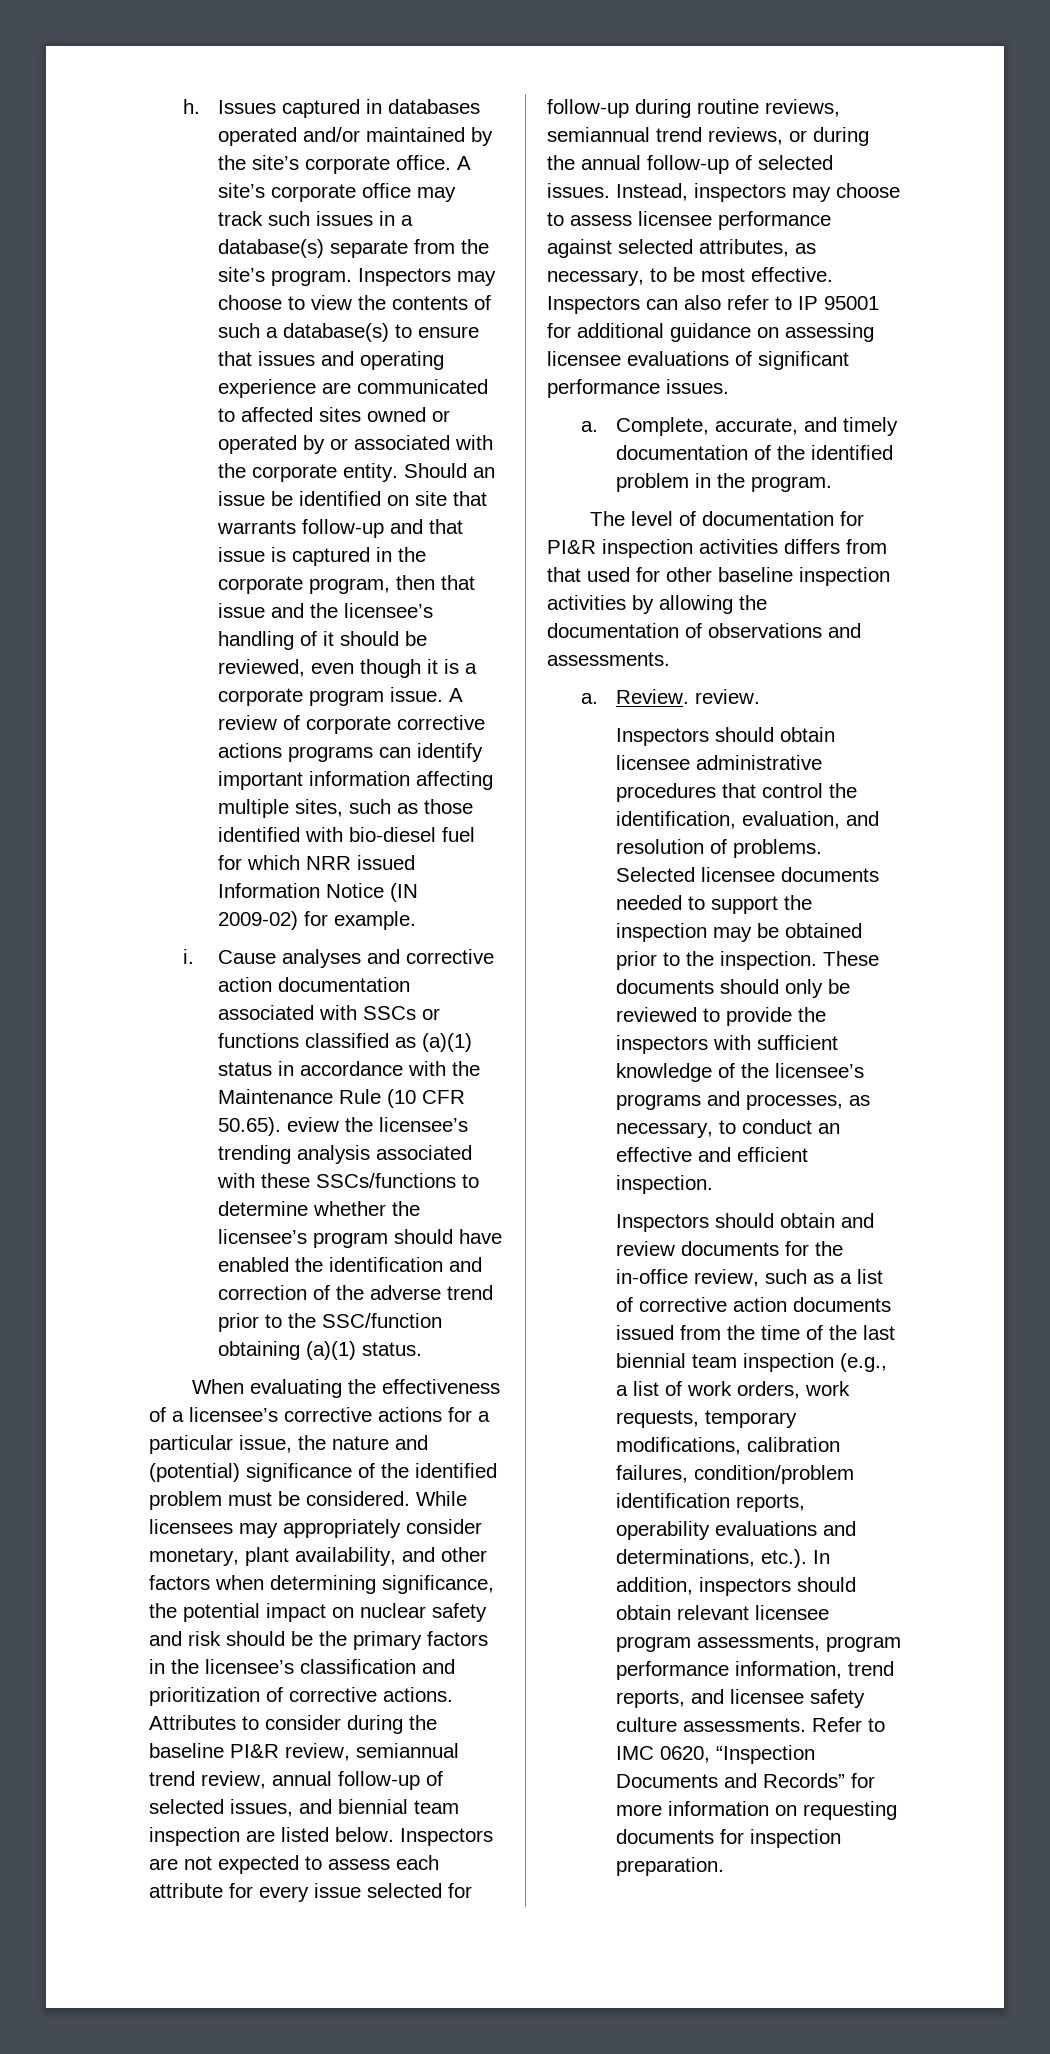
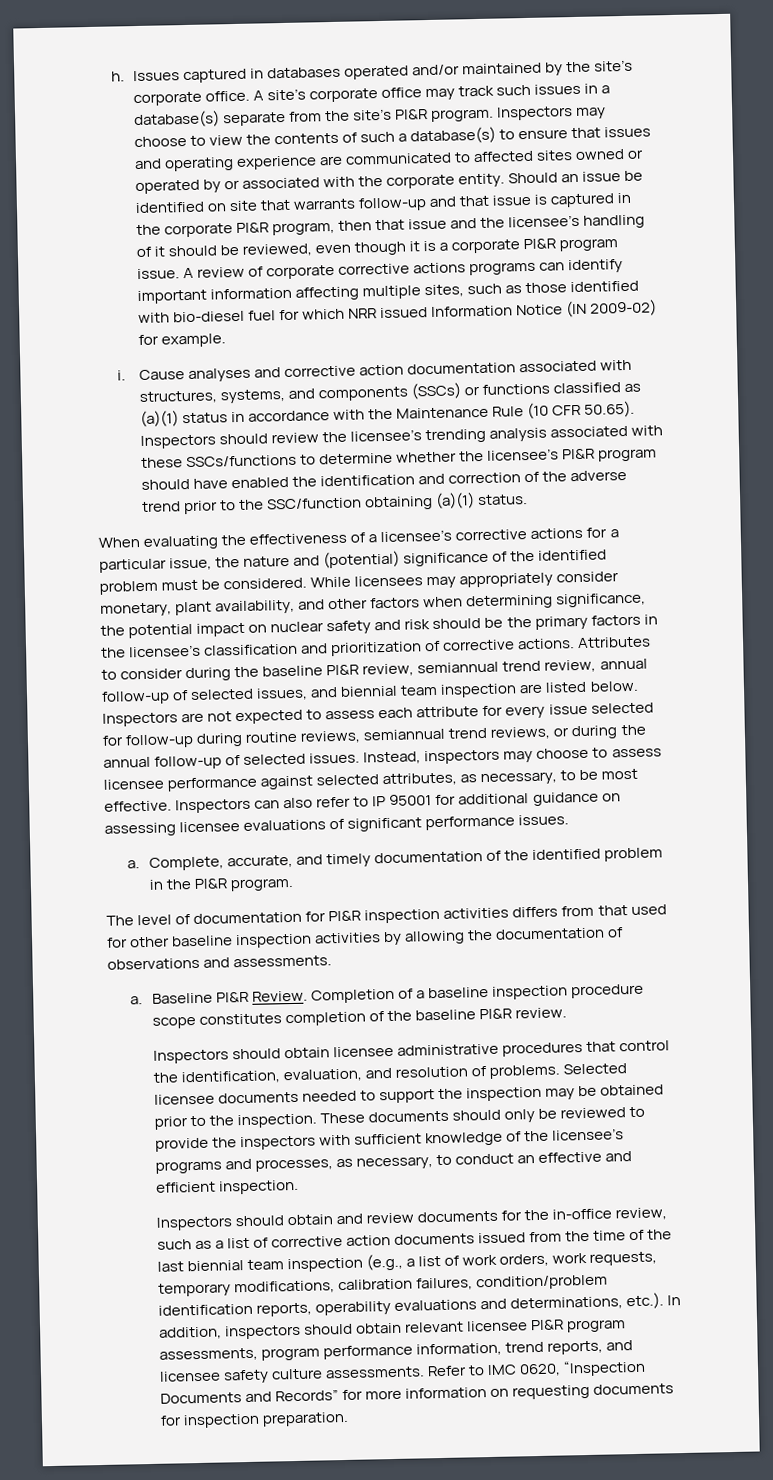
- A site’s corporate office may track such issues in a database(s) separate from the site’s program.
+ A site’s corporate office may track such issues in a database(s) separate from the site’s PI&R program.
- Should an issue be identified on site that warrants follow-up and that issue is captured in the corporate program, then that issue and the licensee’s handling of it should be reviewed, even though it is a corporate program issue.
+ Should an issue be identified on site that warrants follow-up and that issue is captured in the corporate PI&R program, then that issue and the licensee’s handling of it should be reviewed, even though it is a corporate PI&R program issue.
- Cause analyses and corrective action documentation associated with SSCs or functions classified as (a)(1) status in accordance with the Maintenance Rule (10 CFR 50.65). eview the licensee’s trending analysis associated with these SSCs/functions to determine whether the licensee’s program should have enabled the identification and correction of the adverse trend prior to the SSC/function obtaining (a)(1) status.
+ Cause analyses and corrective action documentation associated with structures, systems, and components (SSCs) or functions classified as (a)(1) status in accordance with the Maintenance Rule (10 CFR 50.65). Inspectors should review the licensee’s trending analysis associated with these SSCs/functions to determine whether the licensee’s PI&R program should have enabled the identification and correction of the adverse trend prior to the SSC/function obtaining (a)(1) status.
- Complete, accurate, and timely documentation of the identified problem in the program.
+ Complete, accurate, and timely documentation of the identified problem in the PI&R program.
- Review. review.
+ Baseline PI&R Review. Completion of a baseline inspection procedure scope constitutes completion of the baseline PI&R review.
- Inspectors should obtain and review documents for the in-office review, such as a list of corrective action documents issued from the time of the last biennial team inspection (e.g., a list of work orders, work requests, temporary modifications, calibration failures, condition/problem identification reports, operability evaluations and determinations, etc.). In addition, inspectors should obtain relevant licensee program assessments, program performance information, trend reports, and licensee safety culture assessments.
+ Inspectors should obtain and review documents for the in-office review, such as a list of corrective action documents issued from the time of the last biennial team inspection (e.g., a list of work orders, work requests, temporary modifications, calibration failures, condition/problem identification reports, operability evaluations and determinations, etc.). In addition, inspectors should obtain relevant licensee PI&R program assessments, program performance information, trend reports, and licensee safety culture assessments.

